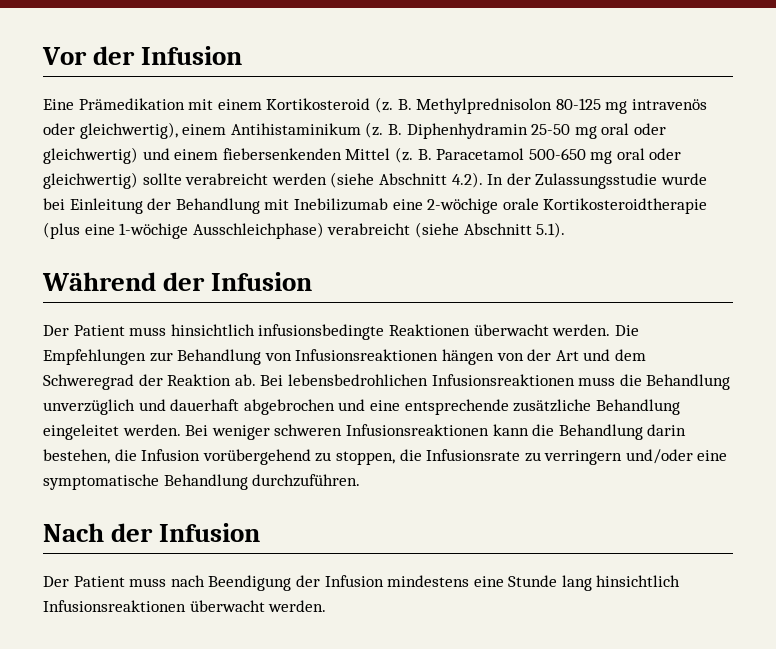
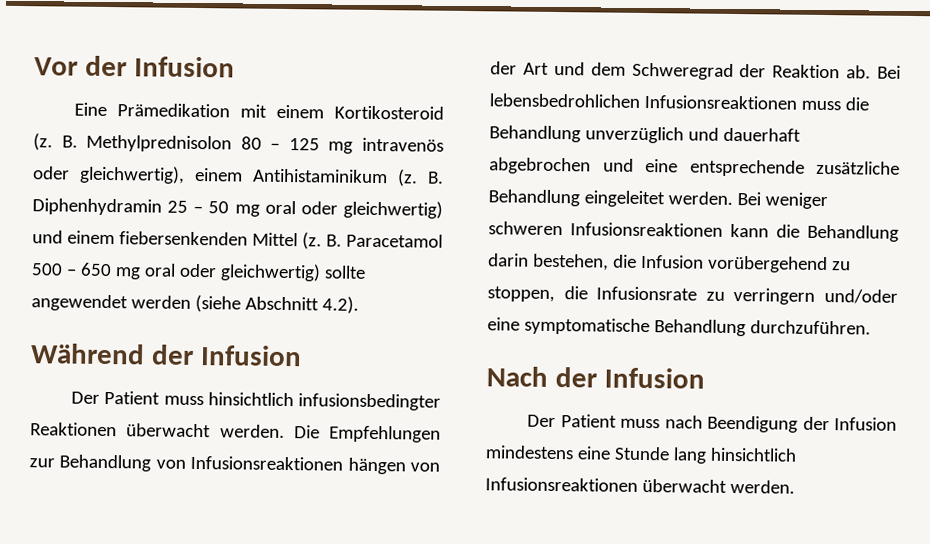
- B. Methylprednisolon 80-125 mg intravenös oder gleichwertig), einem Antihistaminikum (z.
+ B. Methylprednisolon 80 – 125 mg intravenös oder gleichwertig), einem Antihistaminikum (z.
- B. Diphenhydramin 25-50 mg oral oder gleichwertig) und einem fiebersenkenden Mittel (z.
+ B. Diphenhydramin 25 – 50 mg oral oder gleichwertig) und einem fiebersenkenden Mittel (z.
- B. Paracetamol 500-650 mg oral oder gleichwertig) sollte verabreicht werden (siehe Abschnitt 4.2). In der Zulassungsstudie wurde bei Einleitung der Behandlung mit Inebilizumab eine 2-wöchige orale Kortikosteroidtherapie (plus eine 1-wöchige Ausschleichphase) verabreicht (siehe Abschnitt 5.1).
+ B. Paracetamol 500 – 650 mg oral oder gleichwertig) sollte angewendet werden (siehe Abschnitt 4.2).
- Der Patient muss hinsichtlich infusionsbedingte Reaktionen überwacht werden.
+ Der Patient muss hinsichtlich infusionsbedingter Reaktionen überwacht werden.

